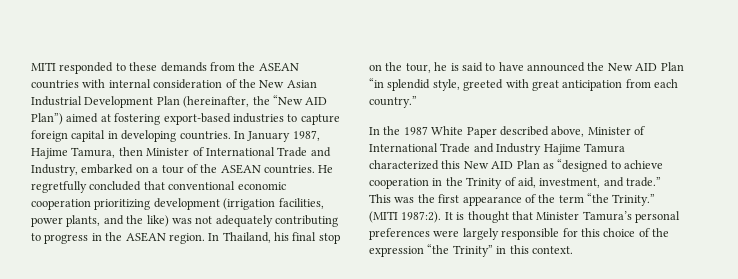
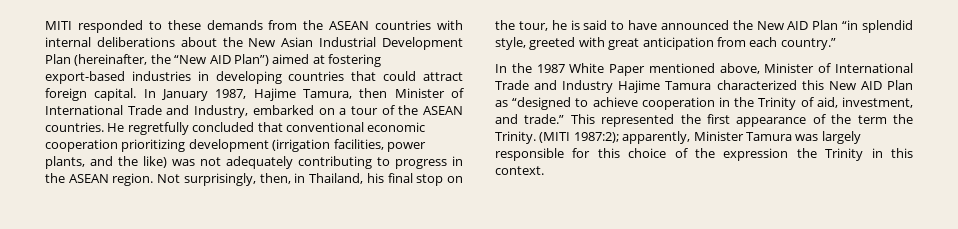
- MITI responded to these demands from the ASEAN countries with internal consideration of the New Asian Industrial Development Plan (hereinafter, the “New AID Plan”) aimed at fostering export-based industries to capture foreign capital in developing countries.
+ MITI responded to these demands from the ASEAN countries with internal deliberations about the New Asian Industrial Development Plan (hereinafter, the “New AID Plan”) aimed at fostering export-based industries in developing countries that could attract foreign capital.
- In Thailand, his final stop on the tour, he is said to have announced the New AID Plan “in splendid style, greeted with great anticipation from each country.”
+ Not surprisingly, then, in Thailand, his final stop on the tour, he is said to have announced the New AID Plan “in splendid style, greeted with great anticipation from each country.”
- In the 1987 White Paper described above, Minister of International Trade and Industry Hajime Tamura characterized this New AID Plan as “designed to achieve cooperation in the Trinity of aid, investment, and trade.”
+ In the 1987 White Paper mentioned above, Minister of International Trade and Industry Hajime Tamura characterized this New AID Plan as “designed to achieve cooperation in the Trinity of aid, investment, and trade.”
- This was the first appearance of the term “the Trinity.” (MITI 1987:2). It is thought that Minister Tamura’s personal preferences were largely responsible for this choice of the expression “the Trinity” in this context.
+ This represented the first appearance of the term the Trinity. (MITI 1987:2); apparently, Minister Tamura was largely responsible for this choice of the expression the Trinity in this context.

